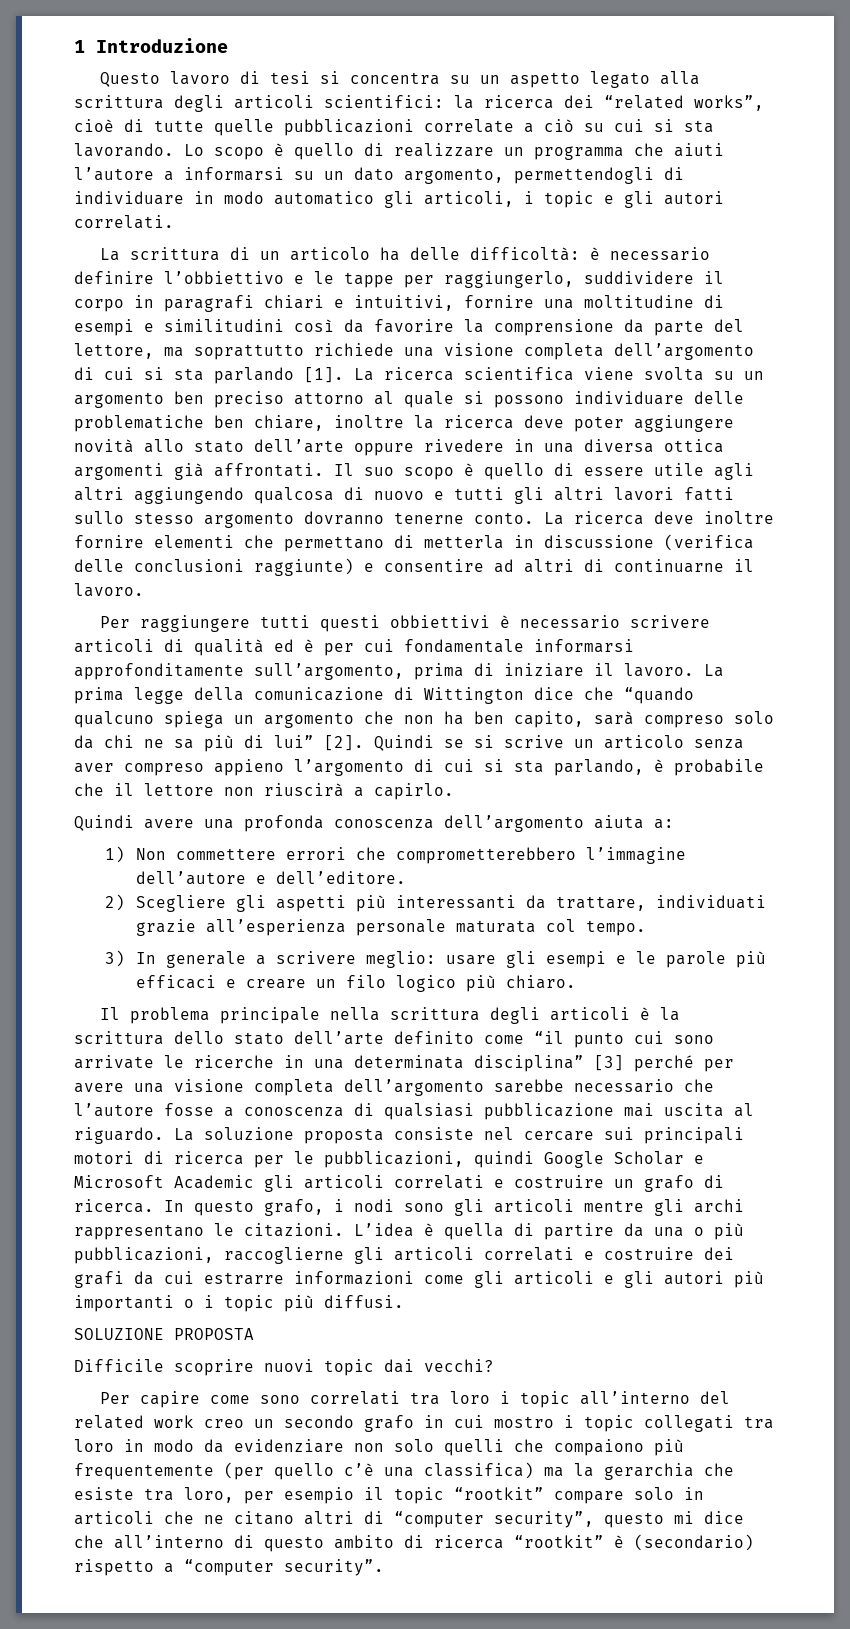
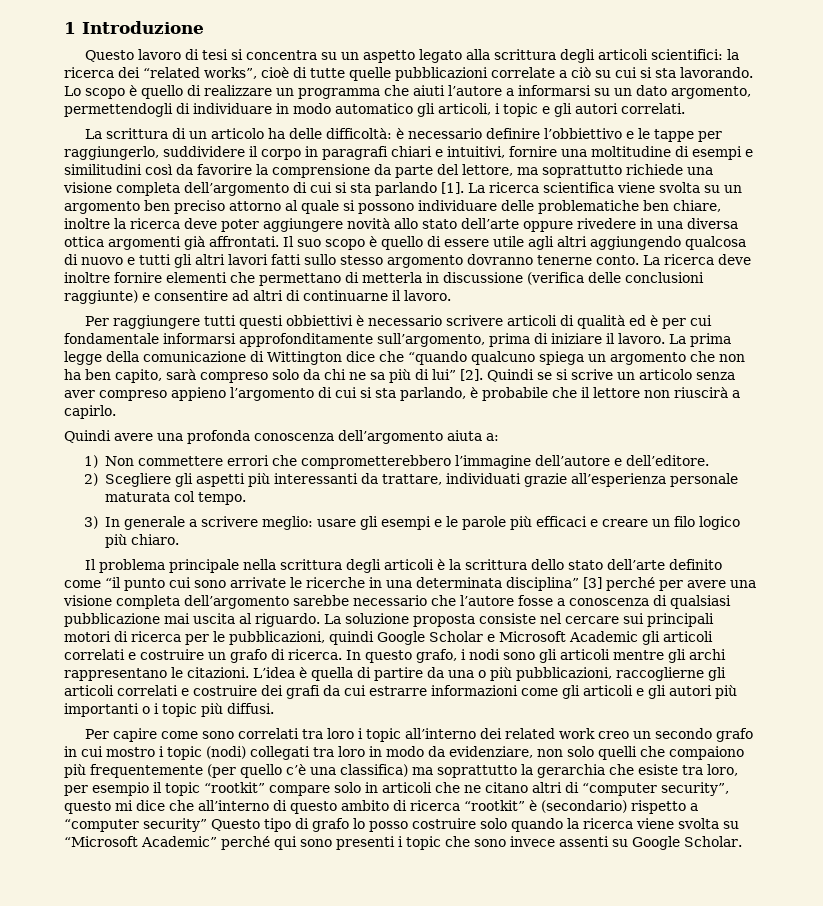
- SOLUZIONE PROPOSTA
- Difficile scoprire nuovi topic dai vecchi?
- Per capire come sono correlati tra loro i topic all’interno del related work creo un secondo grafo in cui mostro i topic collegati tra loro in modo da evidenziare non solo quelli che compaiono più frequentemente (per quello c’è una classifica) ma la gerarchia che esiste tra loro, per esempio il topic “rootkit” compare solo in articoli che ne citano altri di “computer security”, questo mi dice che all’interno di questo ambito di ricerca “rootkit” è (secondario) rispetto a “computer security”.
+ Per capire come sono correlati tra loro i topic all’interno dei related work creo un secondo grafo in cui mostro i topic (nodi) collegati tra loro in modo da evidenziare, non solo quelli che compaiono più frequentemente (per quello c’è una classifica) ma soprattutto la gerarchia che esiste tra loro, per esempio il topic “rootkit” compare solo in articoli che ne citano altri di “computer security”, questo mi dice che all’interno di questo ambito di ricerca “rootkit” è (secondario) rispetto a “computer security” Questo tipo di grafo lo posso costruire solo quando la ricerca viene svolta su “Microsoft Academic” perché qui sono presenti i topic che sono invece assenti su Google Scholar.

